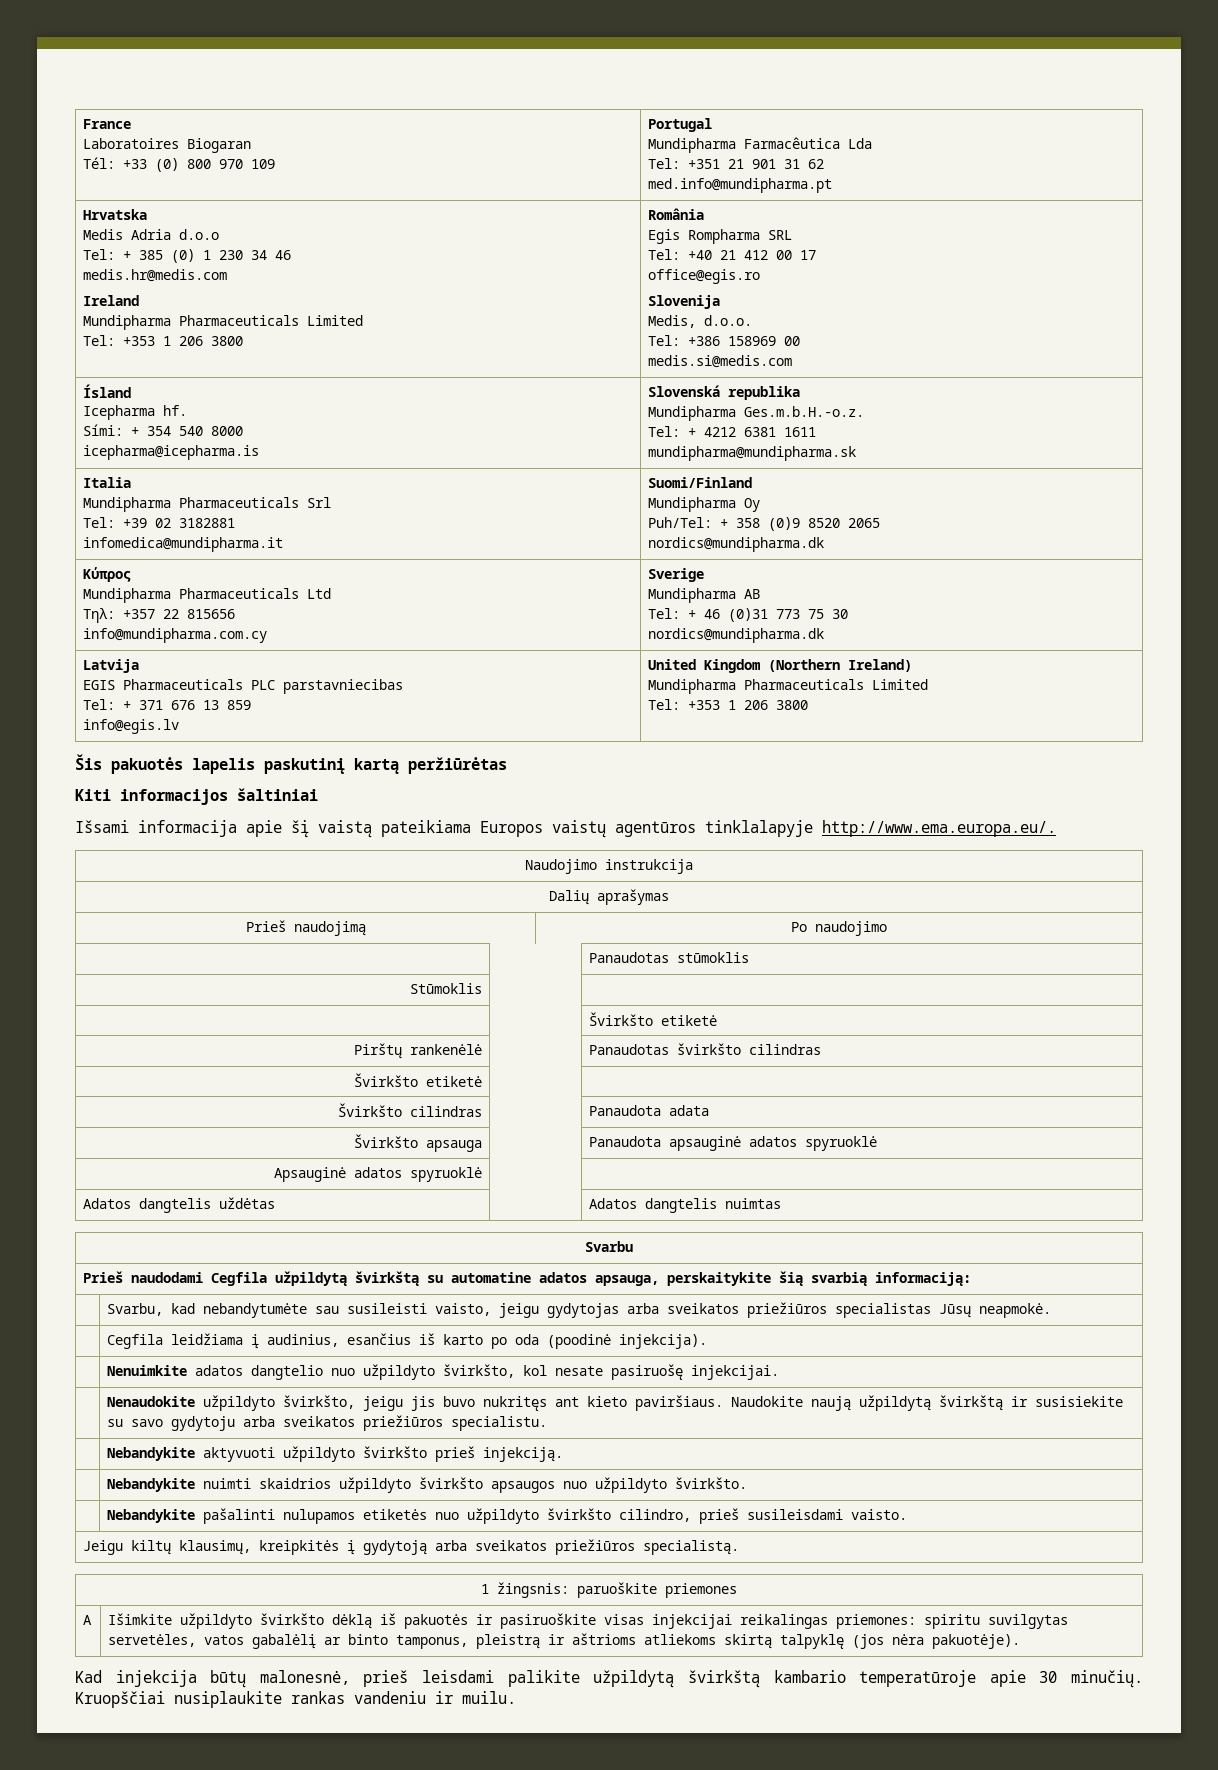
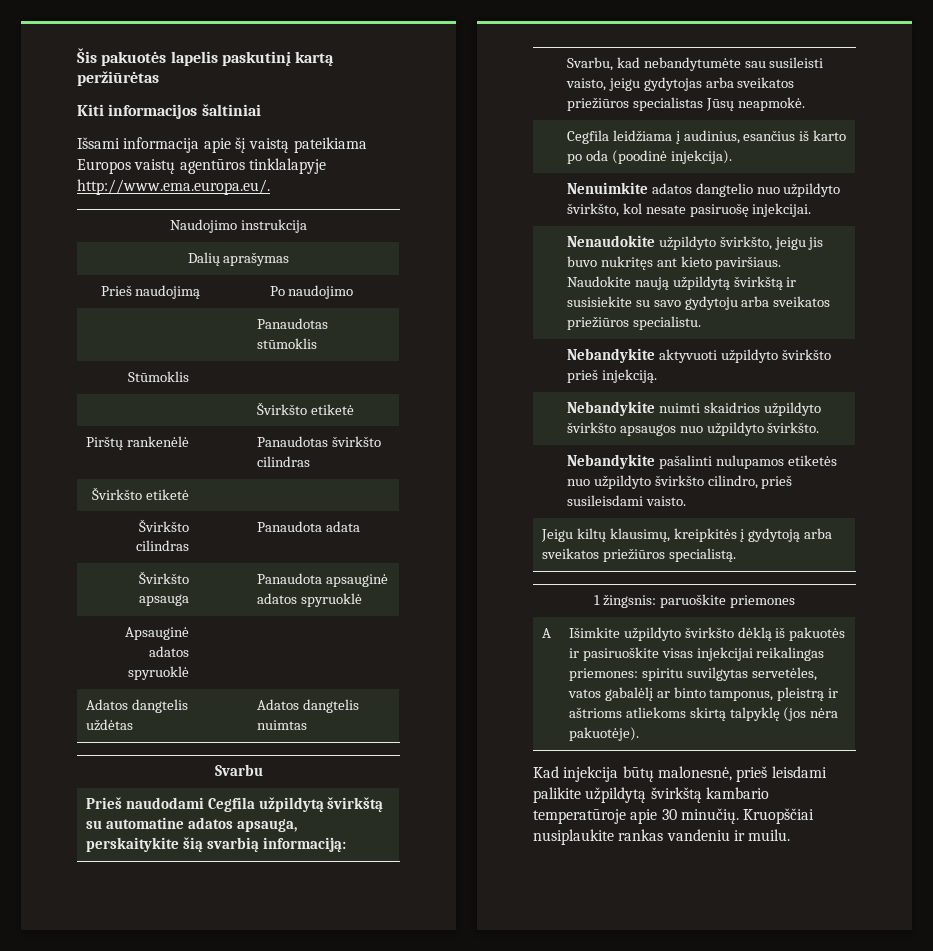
- France
- Laboratoires Biogaran
- Tél: +33 (0) 800 970 109 | Portugal
- Mundipharma Farmacêutica Lda
- Tel: +351 21 901 31 62
- med.info@mundipharma.pt
- Hrvatska
- Medis Adria d.o.o
- Tel: + 385 (0) 1 230 34 46
- medis.hr@medis.com
- Ireland
- Mundipharma Pharmaceuticals Limited
- Tel: +353 1 206 3800 | România
- Egis Rompharma SRL
- Tel: +40 21 412 00 17
- office@egis.ro
- Slovenija
- Medis, d.o.o.
- Tel: +386 158969 00
- medis.si@medis.com
- Ísland
- Icepharma hf.
- Sími: + 354 540 8000
- icepharma@icepharma.is | Slovenská republika
- Mundipharma Ges.m.b.H.-o.z.
- Tel: + 4212 6381 1611
- mundipharma@mundipharma.sk
- Italia
- Mundipharma Pharmaceuticals Srl
- Tel: +39 02 3182881
- infomedica@mundipharma.it | Suomi/Finland
- Mundipharma Oy
- Puh/Tel: + 358 (0)9 8520 2065
- nordics@mundipharma.dk
- Κύπρος
- Mundipharma Pharmaceuticals Ltd
- Τηλ: +357 22 815656
- info@mundipharma.com.cy | Sverige
- Mundipharma AB
- Tel: + 46 (0)31 773 75 30
- nordics@mundipharma.dk
- Latvija
- EGIS Pharmaceuticals PLC parstavniecibas
- Tel: + 371 676 13 859
- info@egis.lv | United Kingdom (Northern Ireland)
- Mundipharma Pharmaceuticals Limited
- Tel: +353 1 206 3800

